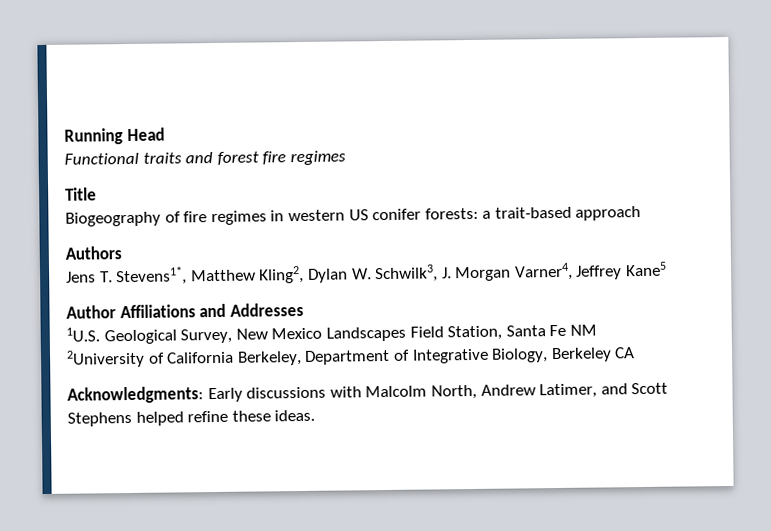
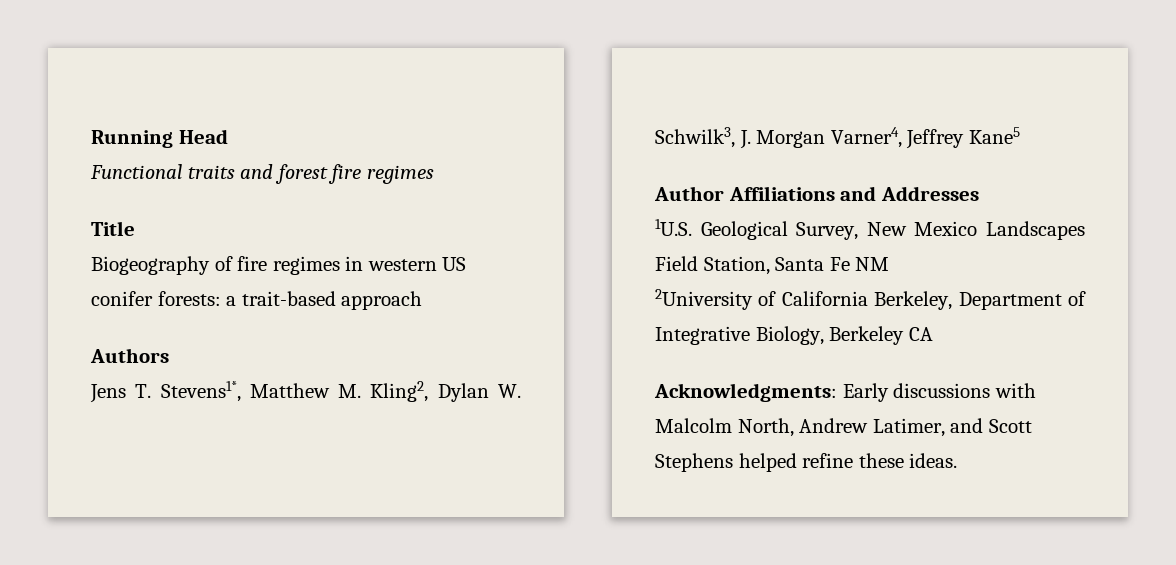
- Jens T. Stevens1*, Matthew Kling2, Dylan W. Schwilk3, J. Morgan Varner4, Jeffrey Kane5
+ Jens T. Stevens1*, Matthew M. Kling2, Dylan W. Schwilk3, J. Morgan Varner4, Jeffrey Kane5

